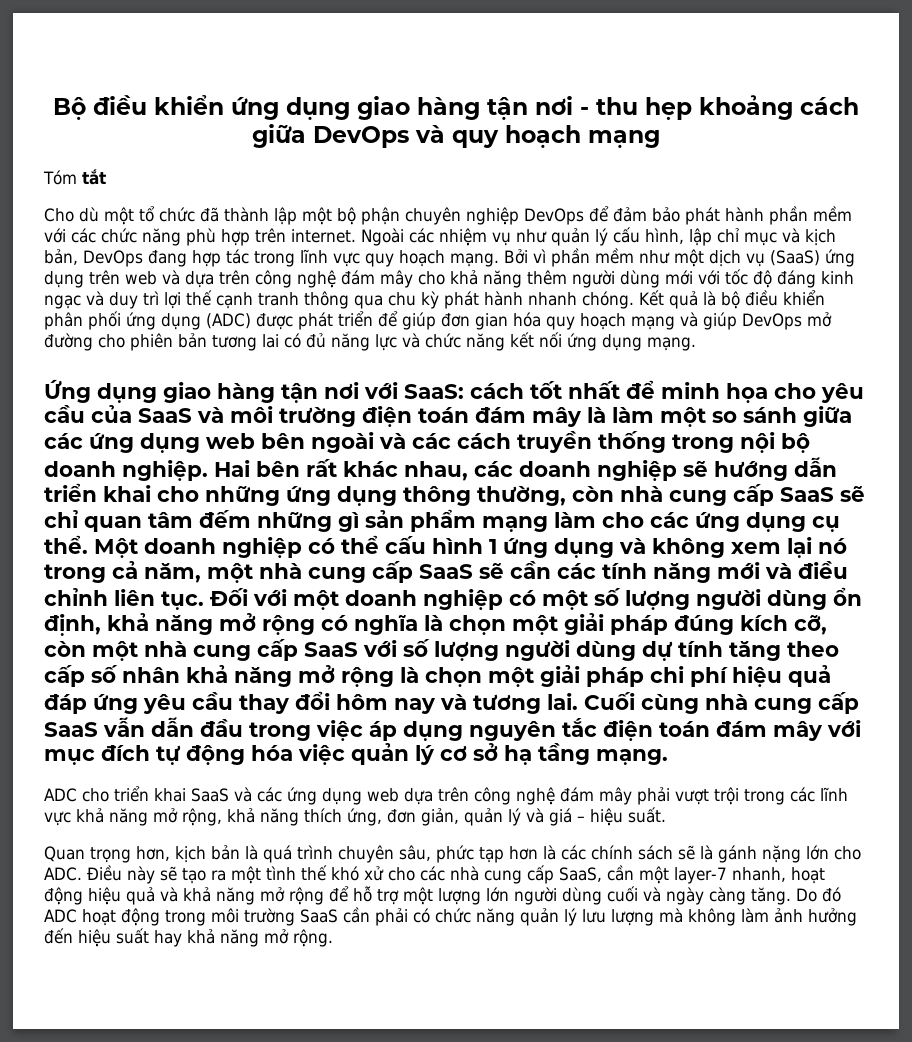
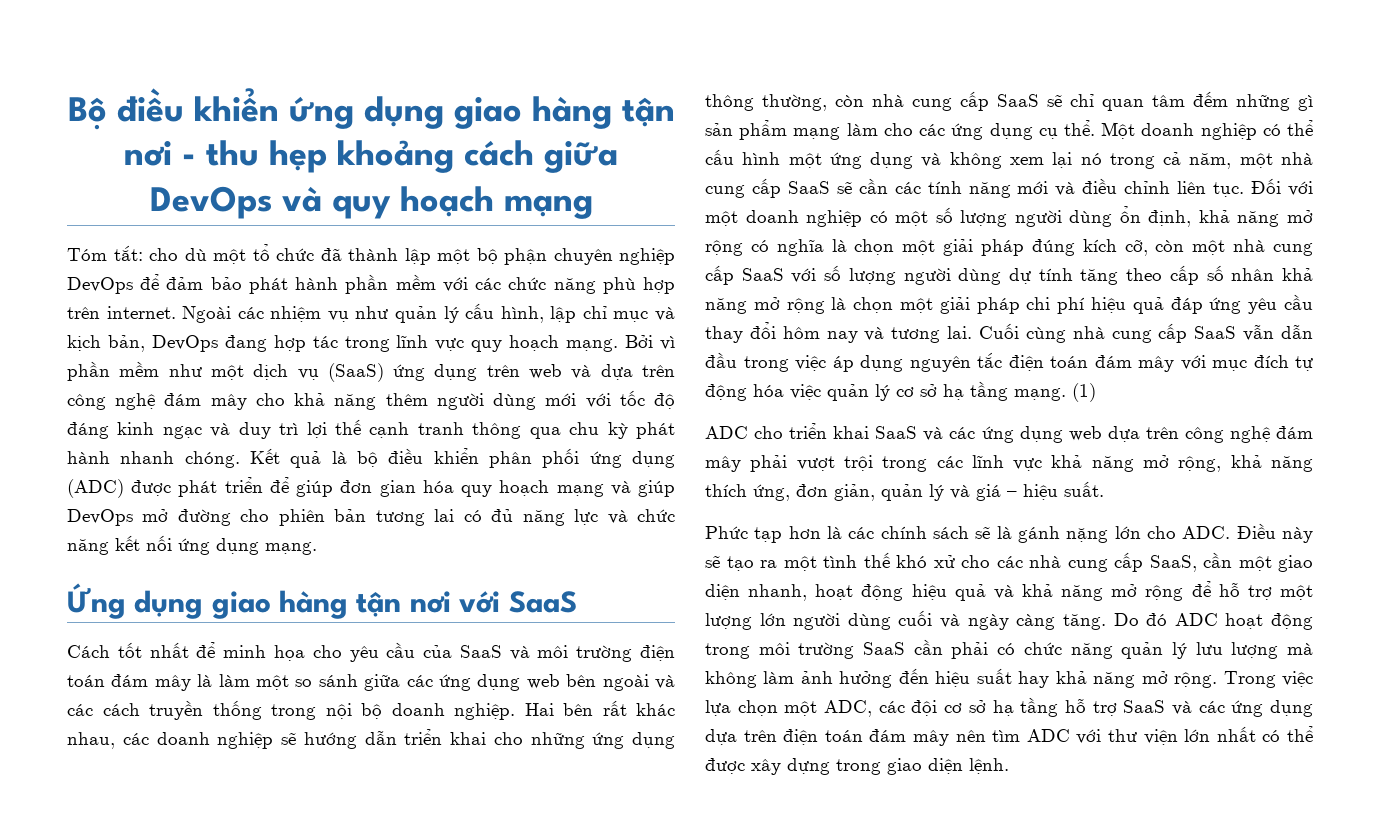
- Tóm tắt
- Cho dù một tổ chức đã thành lập một bộ phận chuyên nghiệp DevOps để đảm bảo phát hành phần mềm với các chức năng phù hợp trên internet.
+ Tóm tắt: cho dù một tổ chức đã thành lập một bộ phận chuyên nghiệp DevOps để đảm bảo phát hành phần mềm với các chức năng phù hợp trên internet.
- Ứng dụng giao hàng tận nơi với SaaS: cách tốt nhất để minh họa cho yêu cầu của SaaS và môi trường điện toán đám mây là làm một so sánh giữa các ứng dụng web bên ngoài và các cách truyền thống trong nội bộ doanh nghiệp.
+ Ứng dụng giao hàng tận nơi với SaaS
+ Cách tốt nhất để minh họa cho yêu cầu của SaaS và môi trường điện toán đám mây là làm một so sánh giữa các ứng dụng web bên ngoài và các cách truyền thống trong nội bộ doanh nghiệp.
- Một doanh nghiệp có thể cấu hình 1 ứng dụng và không xem lại nó trong cả năm, một nhà cung cấp SaaS sẽ cần các tính năng mới và điều chỉnh liên tục.
+ Một doanh nghiệp có thể cấu hình một ứng dụng và không xem lại nó trong cả năm, một nhà cung cấp SaaS sẽ cần các tính năng mới và điều chỉnh liên tục.
+ (1)
- Quan trọng hơn, kịch bản là quá trình chuyên sâu, phức tạp hơn là các chính sách sẽ là gánh nặng lớn cho ADC. Điều này sẽ tạo ra một tình thế khó xử cho các nhà cung cấp SaaS, cần một layer-7 nhanh, hoạt động hiệu quả và khả năng mở rộng để hỗ trợ một lượng lớn người dùng cuối và ngày càng tăng.
+ Phức tạp hơn là các chính sách sẽ là gánh nặng lớn cho ADC. Điều này sẽ tạo ra một tình thế khó xử cho các nhà cung cấp SaaS, cần một giao diện nhanh, hoạt động hiệu quả và khả năng mở rộng để hỗ trợ một lượng lớn người dùng cuối và ngày càng tăng.
+ Trong việc lựa chọn một ADC, các đội cơ sở hạ tầng hỗ trợ SaaS và các ứng dụng dựa trên điện toán đám mây nên tìm ADC với thư viện lớn nhất có thể được xây dựng trong giao diện lệnh.

